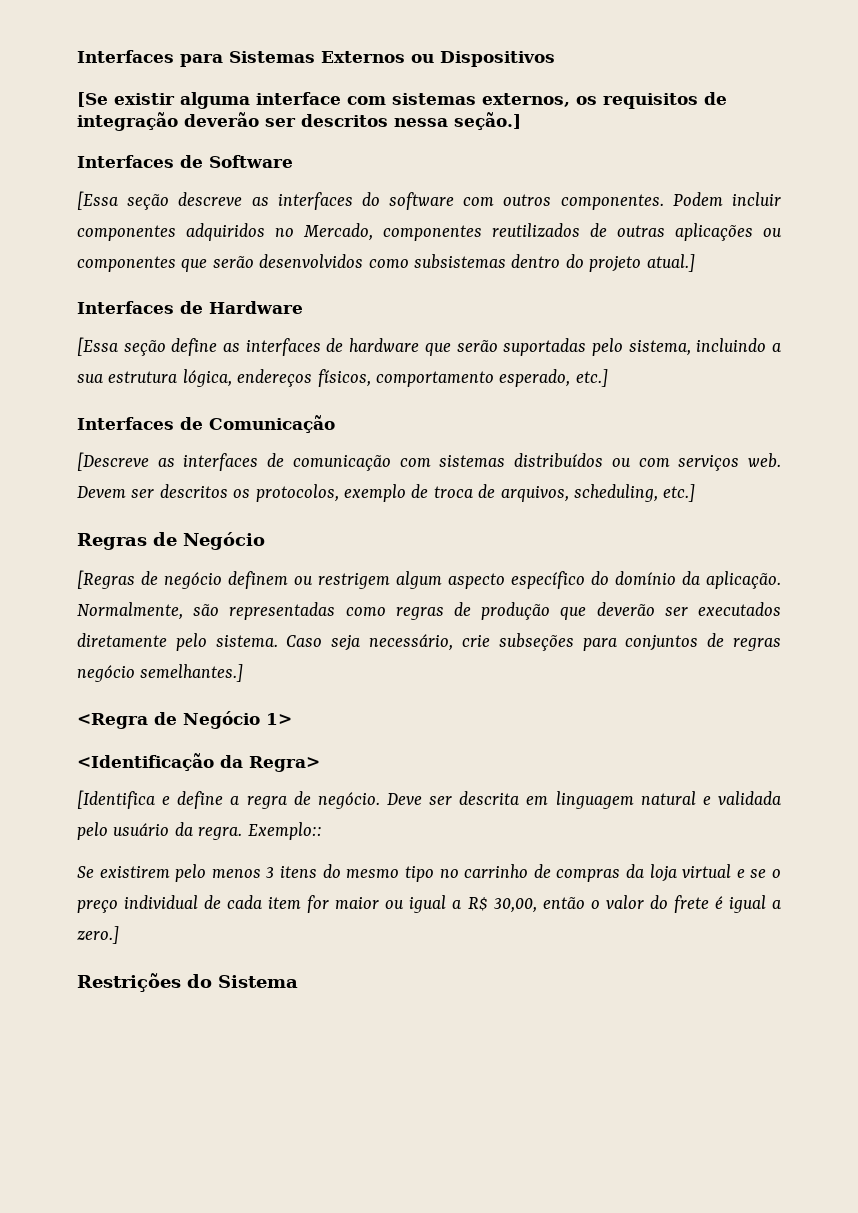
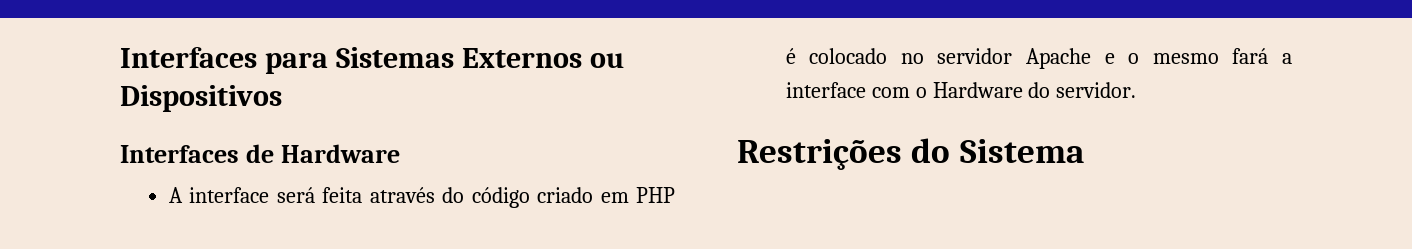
- [Se existir alguma interface com sistemas externos, os requisitos de integração deverão ser descritos nessa seção.]
- Interfaces de Software
- [Essa seção descreve as interfaces do software com outros componentes. Podem incluir componentes adquiridos no Mercado, componentes reutilizados de outras aplicações ou componentes que serão desenvolvidos como subsistemas dentro do projeto atual.]
  Interfaces de Hardware
- [Essa seção define as interfaces de hardware que serão suportadas pelo sistema, incluindo a sua estrutura lógica, endereços físicos, comportamento esperado, etc.]
- Interfaces de Comunicação
- [Descreve as interfaces de comunicação com sistemas distribuídos ou com serviços web. Devem ser descritos os protocolos, exemplo de troca de arquivos, scheduling, etc.]
- Regras de Negócio
- [Regras de negócio definem ou restrigem algum aspecto específico do domínio da aplicação. Normalmente, são representadas como regras de produção que deverão ser executados diretamente pelo sistema. Caso seja necessário, crie subseções para conjuntos de regras negócio semelhantes.]
- <Regra de Negócio 1>
- <Identificação da Regra>
- [Identifica e define a regra de negócio. Deve ser descrita em linguagem natural e validada pelo usuário da regra. Exemplo::
- Se existirem pelo menos 3 itens do mesmo tipo no carrinho de compras da loja virtual e se o preço individual de cada item for maior ou igual a R$ 30,00, então o valor do frete é igual a zero.]
+ A interface será feita através do código criado em PHP é colocado no servidor Apache e o mesmo fará a interface com o Hardware do servidor.

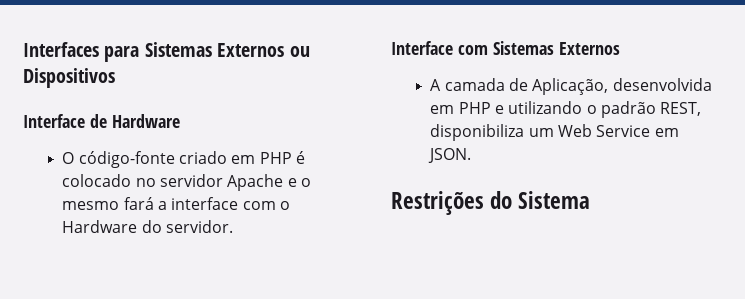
- Interfaces de Hardware
+ Interface de Hardware
- A interface será feita através do código criado em PHP é colocado no servidor Apache e o mesmo fará a interface com o Hardware do servidor.
+ O código-fonte criado em PHP é colocado no servidor Apache e o mesmo fará a interface com o Hardware do servidor.
+ Interface com Sistemas Externos
+ A camada de Aplicação, desenvolvida em PHP e utilizando o padrão REST, disponibiliza um Web Service em JSON.

